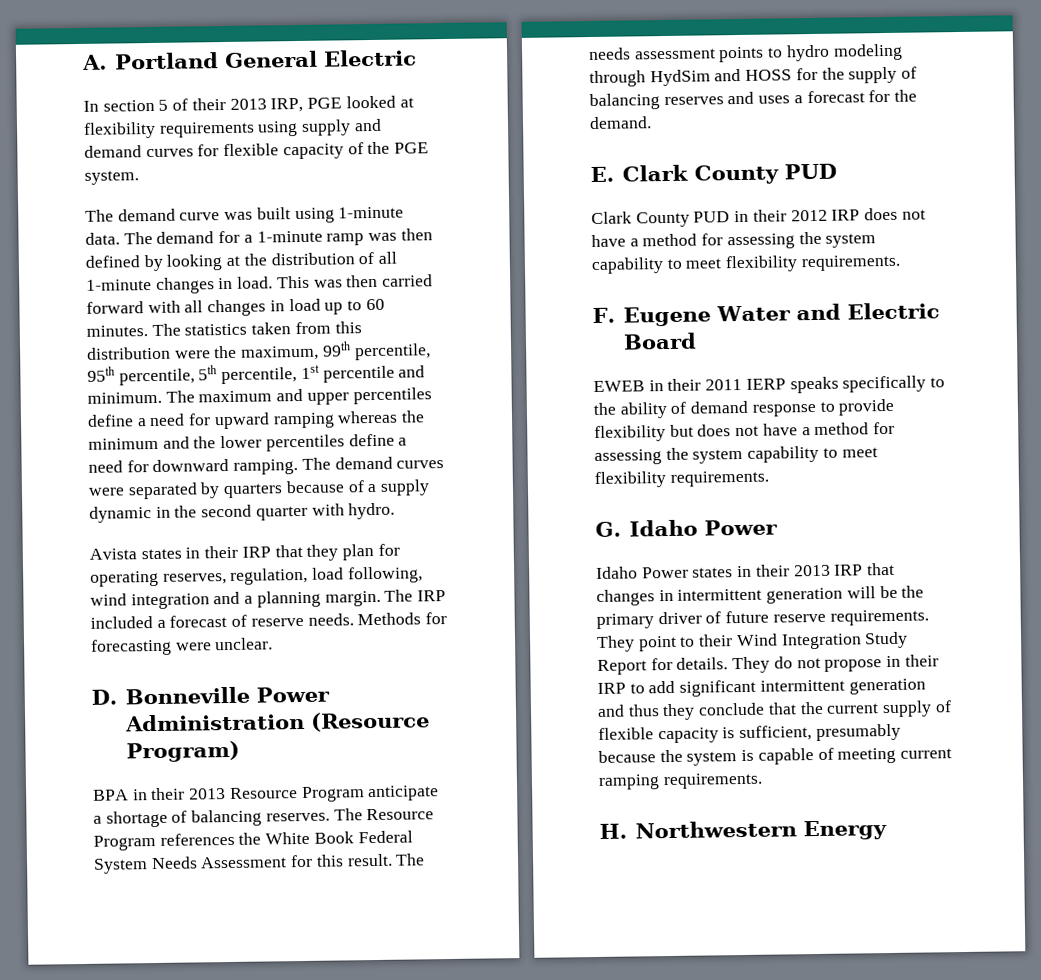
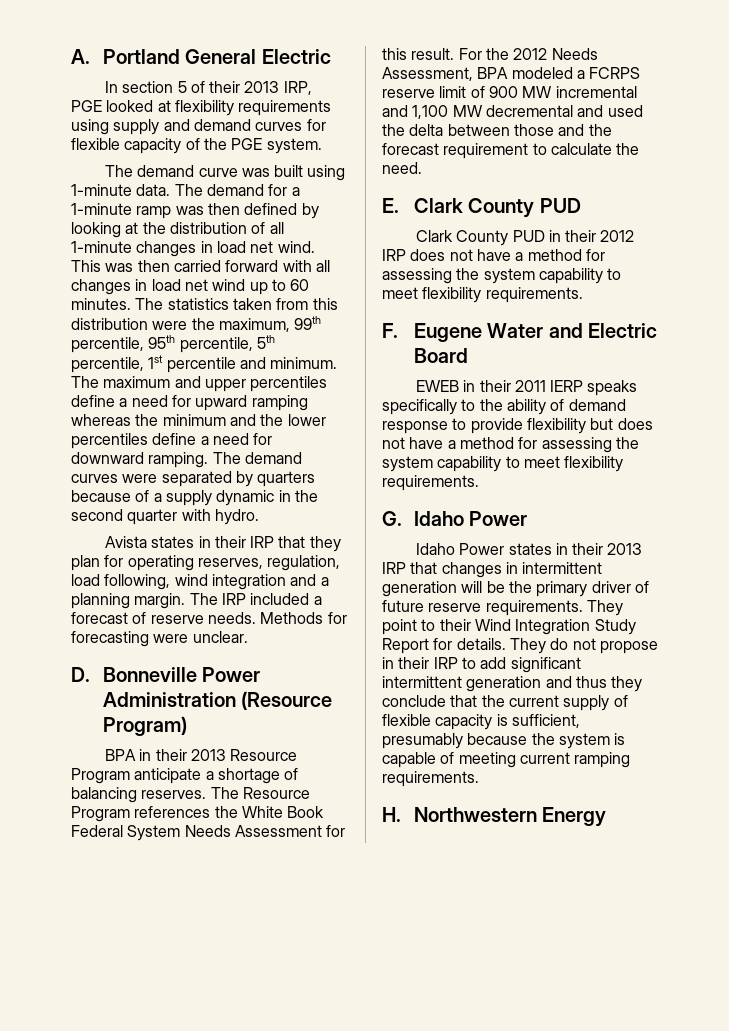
- The demand for a 1-minute ramp was then defined by looking at the distribution of all 1-minute changes in load.
+ The demand for a 1-minute ramp was then defined by looking at the distribution of all 1-minute changes in load net wind.
- This was then carried forward with all changes in load up to 60 minutes.
+ This was then carried forward with all changes in load net wind up to 60 minutes.
- The needs assessment points to hydro modeling through HydSim and HOSS for the supply of balancing reserves and uses a forecast for the demand.
+ For the 2012 Needs Assessment, BPA modeled a FCRPS reserve limit of 900 MW incremental and 1,100 MW decremental and used the delta between those and the forecast requirement to calculate the need.

